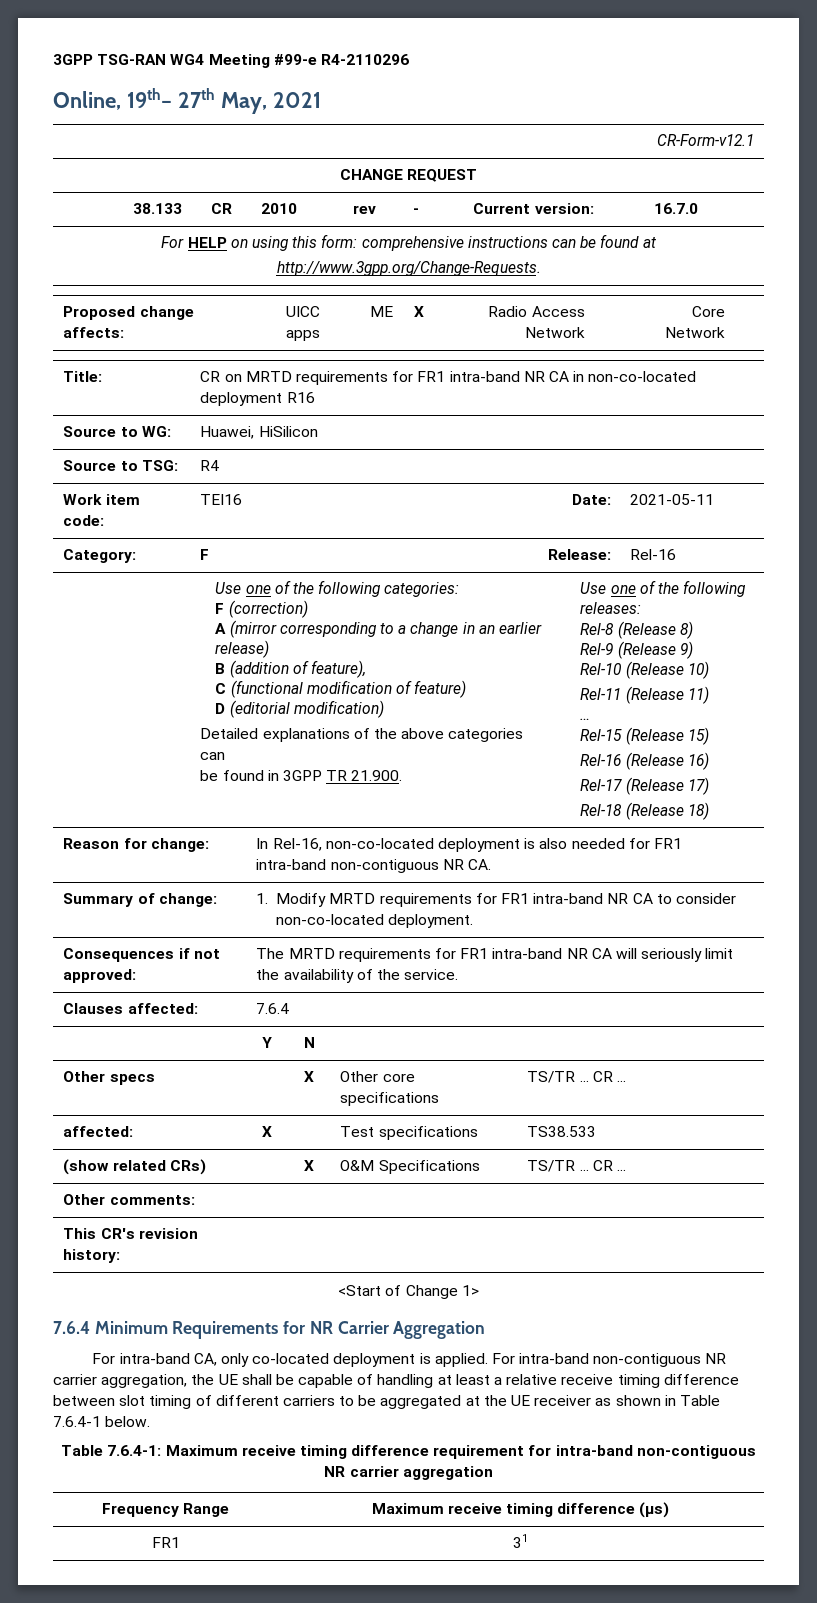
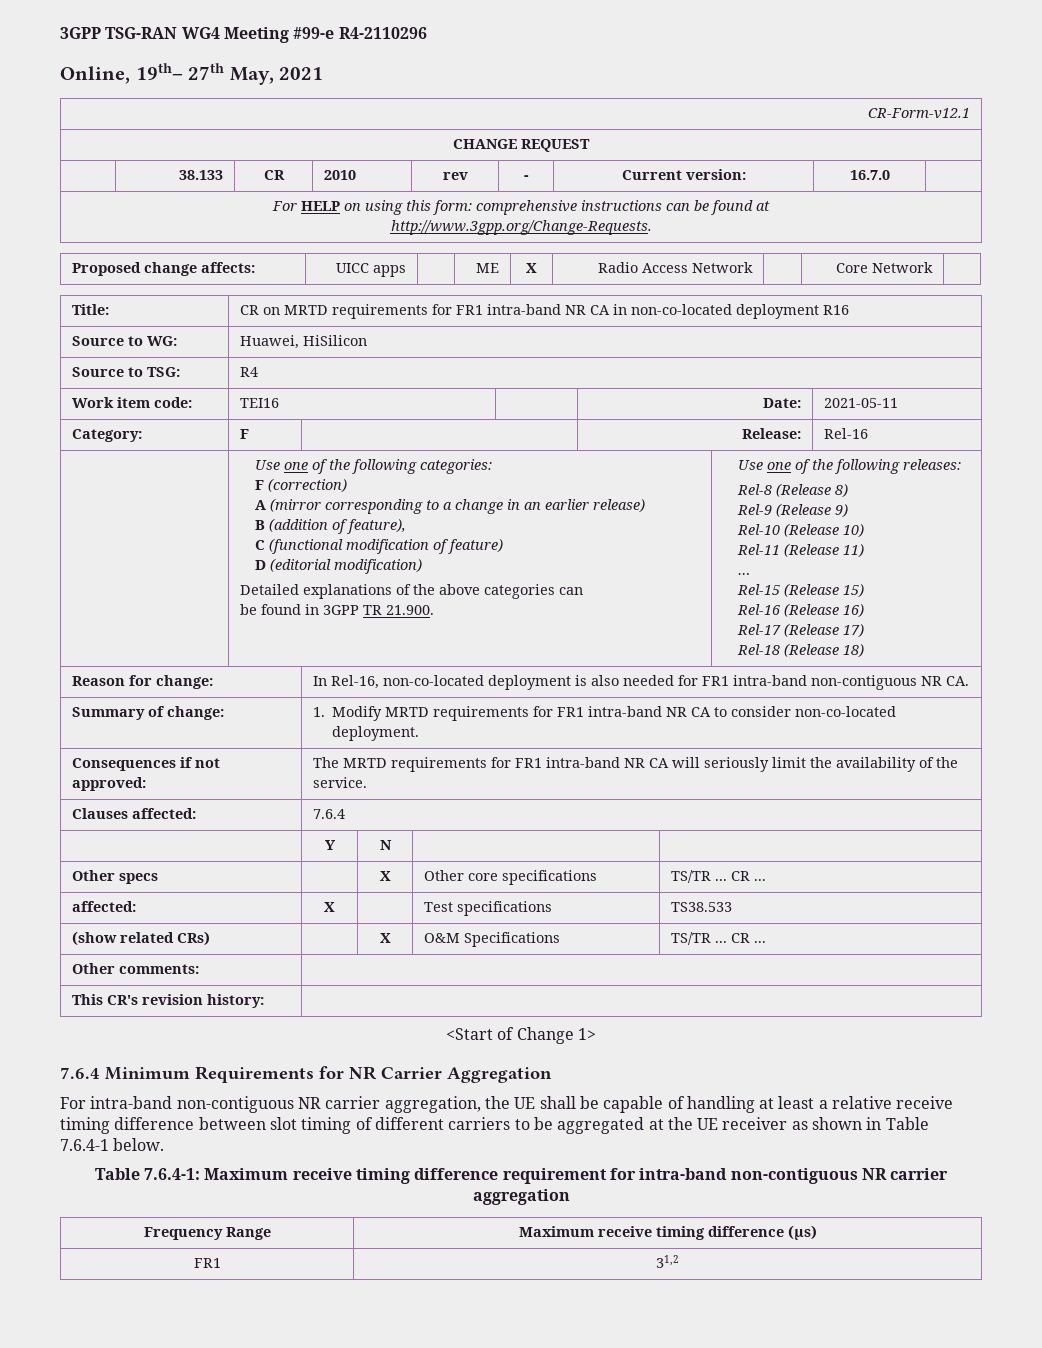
- For intra-band CA, only co-located deployment is applied. For intra-band non-contiguous NR carrier aggregation, the UE shall be capable of handling at least a relative receive timing difference between slot timing of different carriers to be aggregated at the UE receiver as shown in Table 7.6.4-1 below.
+ For intra-band non-contiguous NR carrier aggregation, the UE shall be capable of handling at least a relative receive timing difference between slot timing of different carriers to be aggregated at the UE receiver as shown in Table 7.6.4-1 below.
- FR1 | 31
+ FR1 | 31,2

